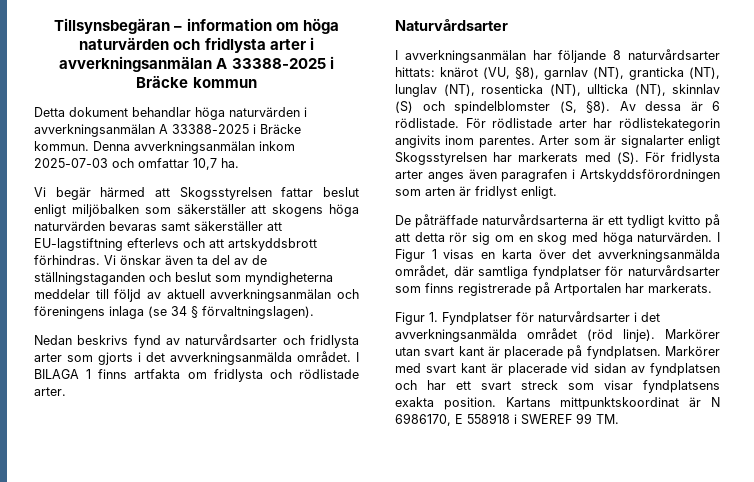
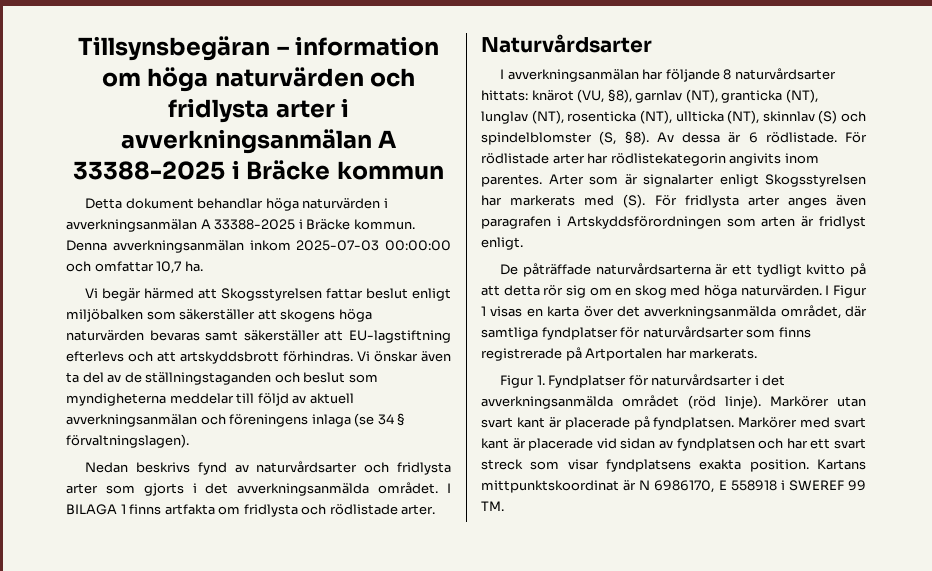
- Denna avverkningsanmälan inkom 2025-07-03 och omfattar 10,7 ha.
+ Denna avverkningsanmälan inkom 2025-07-03 00:00:00 och omfattar 10,7 ha.

